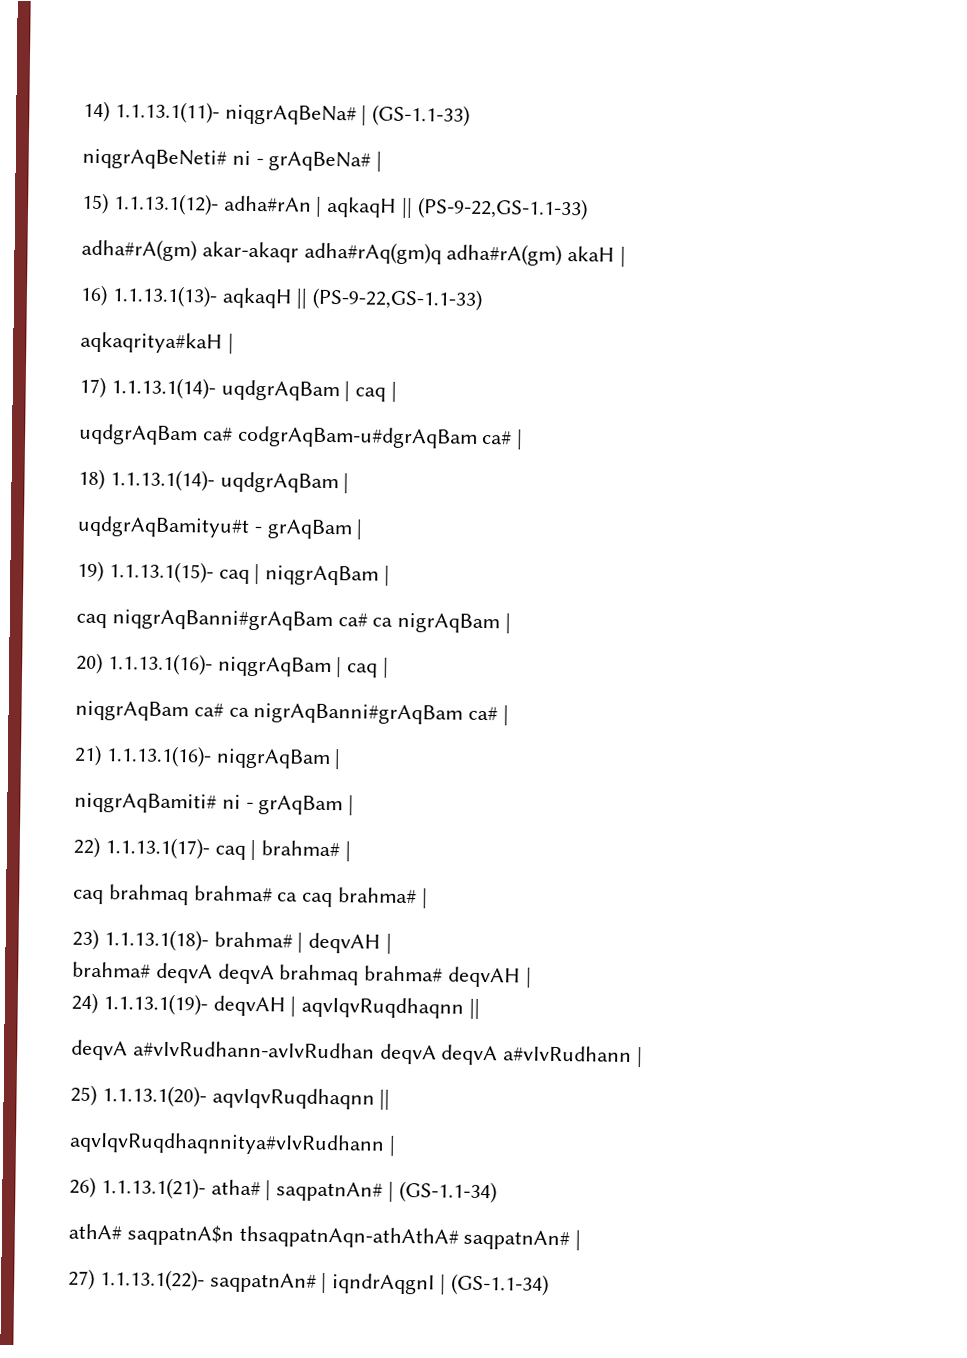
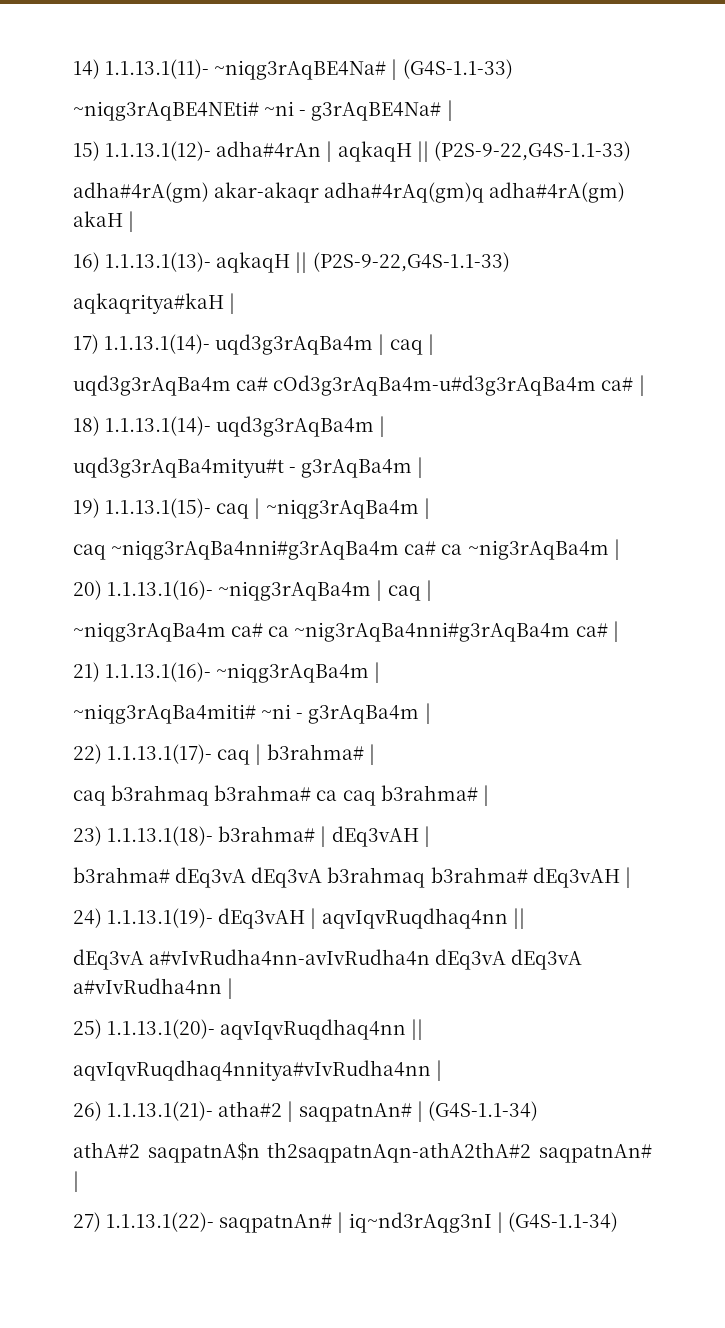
- 14) 1.1.13.1(11)- niqgrAqBeNa# | (GS-1.1-33)
- niqgrAqBeNeti# ni - grAqBeNa# |
+ 14) 1.1.13.1(11)- ~niqg3rAqBE4Na# | (G4S-1.1-33)
+ ~niqg3rAqBE4NEti# ~ni - g3rAqBE4Na# |
- 15) 1.1.13.1(12)- adha#rAn | aqkaqH || (PS-9-22,GS-1.1-33)
- adha#rA(gm) akar-akaqr adha#rAq(gm)q adha#rA(gm) akaH |
+ 15) 1.1.13.1(12)- adha#4rAn | aqkaqH || (P2S-9-22,G4S-1.1-33)
+ adha#4rA(gm) akar-akaqr adha#4rAq(gm)q adha#4rA(gm) akaH |
- 16) 1.1.13.1(13)- aqkaqH || (PS-9-22,GS-1.1-33)
+ 16) 1.1.13.1(13)- aqkaqH || (P2S-9-22,G4S-1.1-33)
- 17) 1.1.13.1(14)- uqdgrAqBam | caq |
- uqdgrAqBam ca# codgrAqBam-u#dgrAqBam ca# |
+ 17) 1.1.13.1(14)- uqd3g3rAqBa4m | caq |
+ uqd3g3rAqBa4m ca# cOd3g3rAqBa4m-u#d3g3rAqBa4m ca# |
- 18) 1.1.13.1(14)- uqdgrAqBam |
- uqdgrAqBamityu#t - grAqBam |
+ 18) 1.1.13.1(14)- uqd3g3rAqBa4m |
+ uqd3g3rAqBa4mityu#t - g3rAqBa4m |
- 19) 1.1.13.1(15)- caq | niqgrAqBam |
- caq niqgrAqBanni#grAqBam ca# ca nigrAqBam |
+ 19) 1.1.13.1(15)- caq | ~niqg3rAqBa4m |
+ caq ~niqg3rAqBa4nni#g3rAqBa4m ca# ca ~nig3rAqBa4m |
- 20) 1.1.13.1(16)- niqgrAqBam | caq |
- niqgrAqBam ca# ca nigrAqBanni#grAqBam ca# |
+ 20) 1.1.13.1(16)- ~niqg3rAqBa4m | caq |
+ ~niqg3rAqBa4m ca# ca ~nig3rAqBa4nni#g3rAqBa4m ca# |
- 21) 1.1.13.1(16)- niqgrAqBam |
- niqgrAqBamiti# ni - grAqBam |
+ 21) 1.1.13.1(16)- ~niqg3rAqBa4m |
+ ~niqg3rAqBa4miti# ~ni - g3rAqBa4m |
- 22) 1.1.13.1(17)- caq | brahma# |
- caq brahmaq brahma# ca caq brahma# |
+ 22) 1.1.13.1(17)- caq | b3rahma# |
+ caq b3rahmaq b3rahma# ca caq b3rahma# |
- 23) 1.1.13.1(18)- brahma# | deqvAH |
- brahma# deqvA deqvA brahmaq brahma# deqvAH |
- 24) 1.1.13.1(19)- deqvAH | aqvIqvRuqdhaqnn ||
- deqvA a#vIvRudhann-avIvRudhan deqvA deqvA a#vIvRudhann |
+ 23) 1.1.13.1(18)- b3rahma# | dEq3vAH |
+ b3rahma# dEq3vA dEq3vA b3rahmaq b3rahma# dEq3vAH |
+ 24) 1.1.13.1(19)- dEq3vAH | aqvIqvRuqdhaq4nn ||
+ dEq3vA a#vIvRudha4nn-avIvRudha4n dEq3vA dEq3vA a#vIvRudha4nn |
- 25) 1.1.13.1(20)- aqvIqvRuqdhaqnn ||
- aqvIqvRuqdhaqnnitya#vIvRudhann |
+ 25) 1.1.13.1(20)- aqvIqvRuqdhaq4nn ||
+ aqvIqvRuqdhaq4nnitya#vIvRudha4nn |
- 26) 1.1.13.1(21)- atha# | saqpatnAn# | (GS-1.1-34)
- athA# saqpatnA$n thsaqpatnAqn-athAthA# saqpatnAn# |
+ 26) 1.1.13.1(21)- atha#2 | saqpatnAn# | (G4S-1.1-34)
+ athA#2 saqpatnA$n th2saqpatnAqn-athA2thA#2 saqpatnAn# |
- 27) 1.1.13.1(22)- saqpatnAn# | iqndrAqgnI | (GS-1.1-34)
+ 27) 1.1.13.1(22)- saqpatnAn# | iq~nd3rAqg3nI | (G4S-1.1-34)

